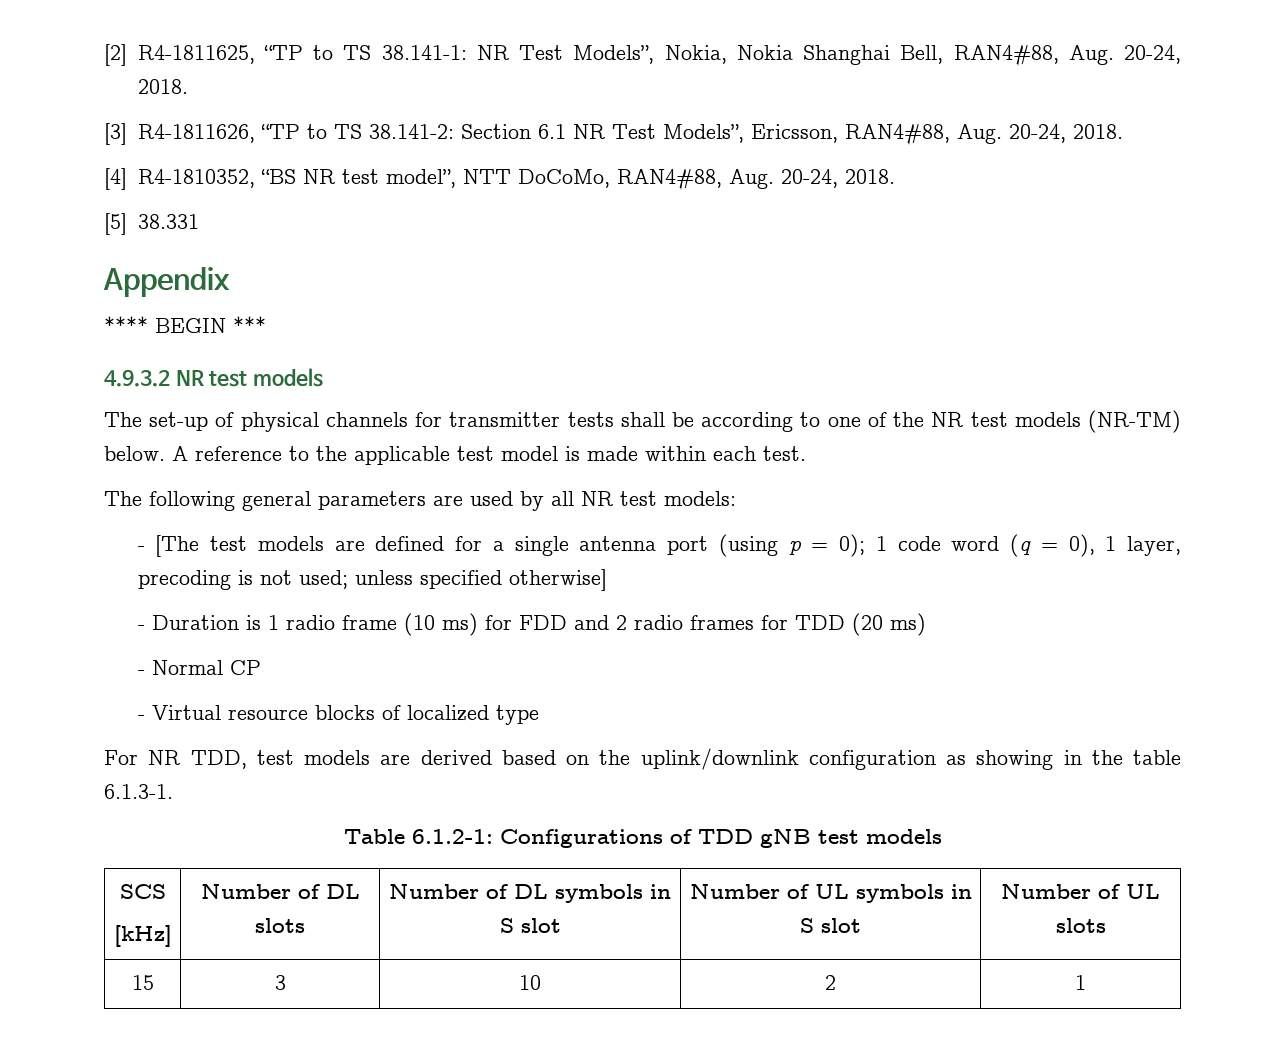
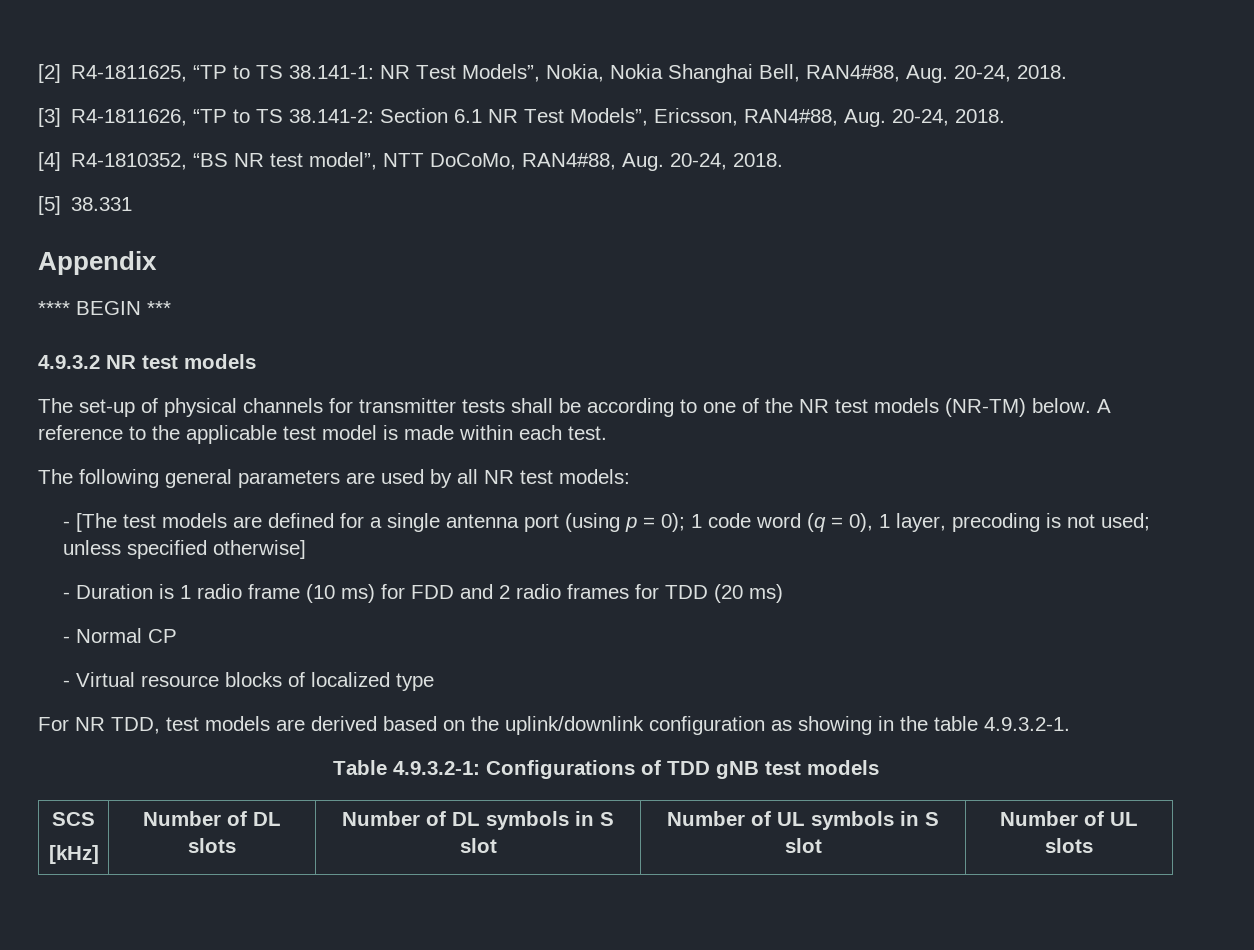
- For NR TDD, test models are derived based on the uplink/downlink configuration as showing in the table 6.1.3-1.
+ For NR TDD, test models are derived based on the uplink/downlink configuration as showing in the table 4.9.3.2-1.
- Table 6.1.2-1: Configurations of TDD gNB test models
+ Table 4.9.3.2-1: Configurations of TDD gNB test models
- 15 | 3 | 10 | 2 | 1

